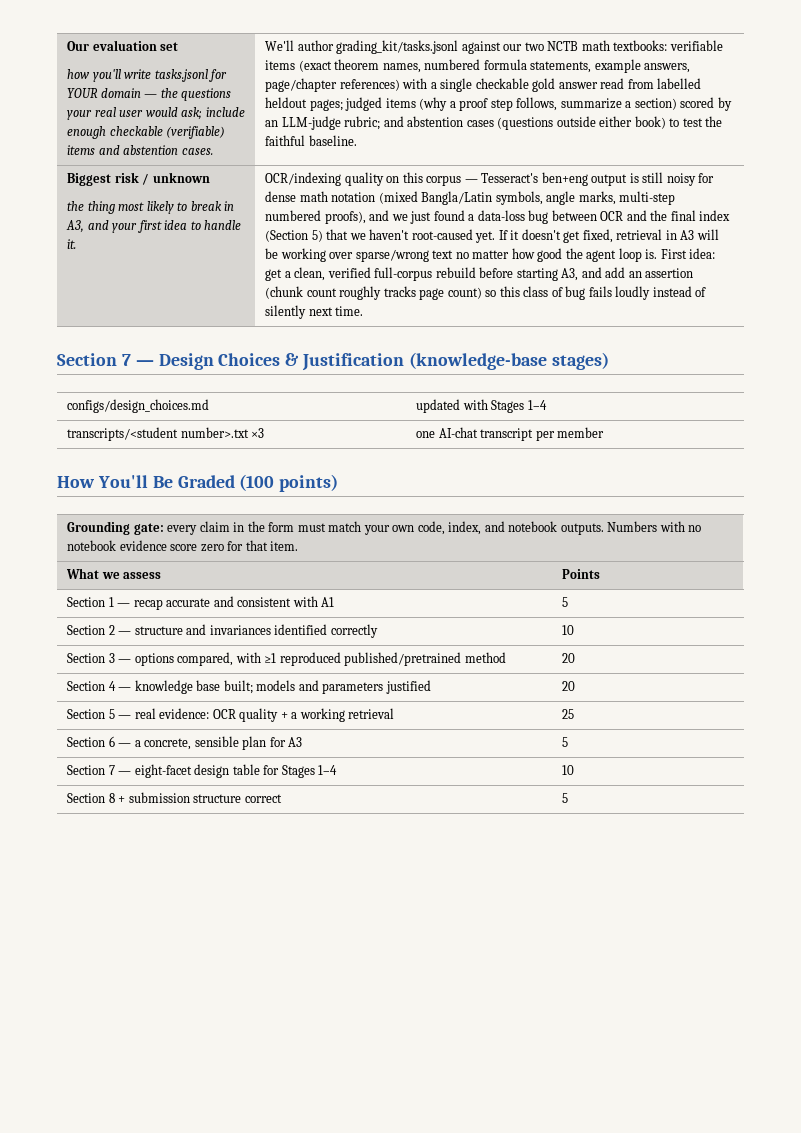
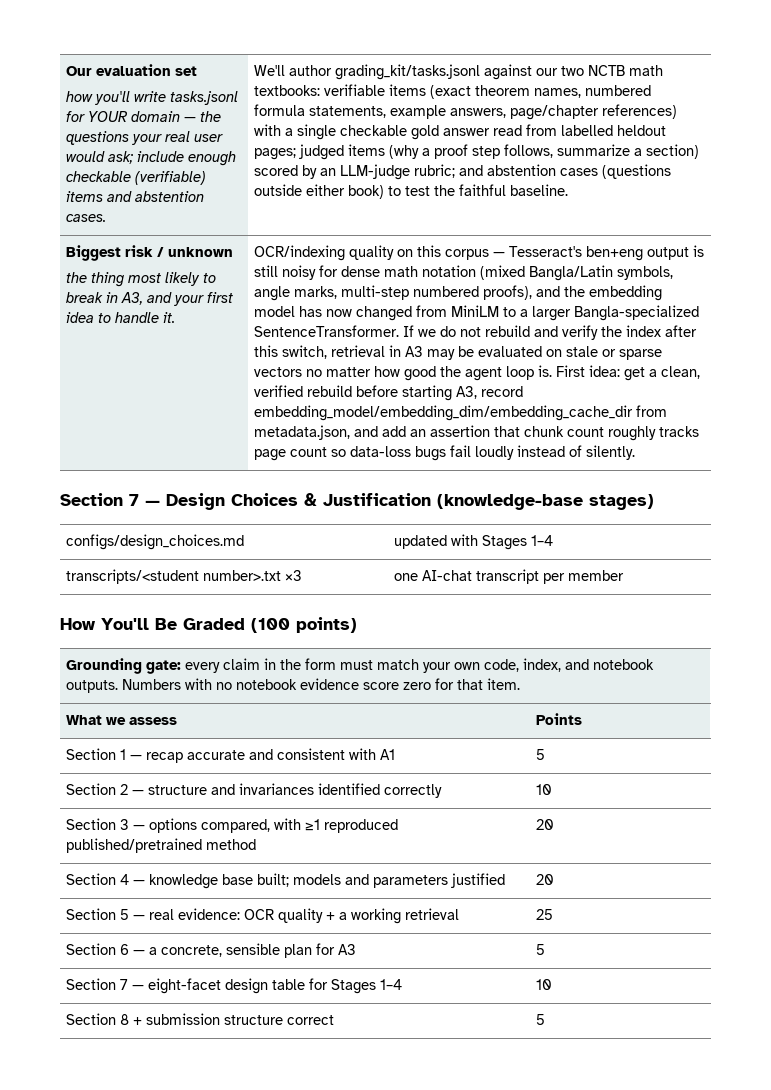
- OCR/indexing quality on this corpus — Tesseract's ben+eng output is still noisy for dense math notation (mixed Bangla/Latin symbols, angle marks, multi-step numbered proofs), and we just found a data-loss bug between OCR and the final index (Section 5) that we haven't root-caused yet. If it doesn't get fixed, retrieval in A3 will be working over sparse/wrong text no matter how good the agent loop is.
+ OCR/indexing quality on this corpus — Tesseract's ben+eng output is still noisy for dense math notation (mixed Bangla/Latin symbols, angle marks, multi-step numbered proofs), and the embedding model has now changed from MiniLM to a larger Bangla-specialized SentenceTransformer. If we do not rebuild and verify the index after this switch, retrieval in A3 may be evaluated on stale or sparse vectors no matter how good the agent loop is.
- First idea: get a clean, verified full-corpus rebuild before starting A3, and add an assertion (chunk count roughly tracks page count) so this class of bug fails loudly instead of silently next time.
+ First idea: get a clean, verified rebuild before starting A3, record embedding_model/embedding_dim/embedding_cache_dir from metadata.json, and add an assertion that chunk count roughly tracks page count so data-loss bugs fail loudly instead of silently.

